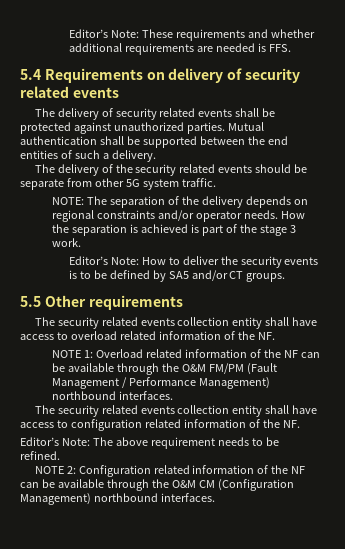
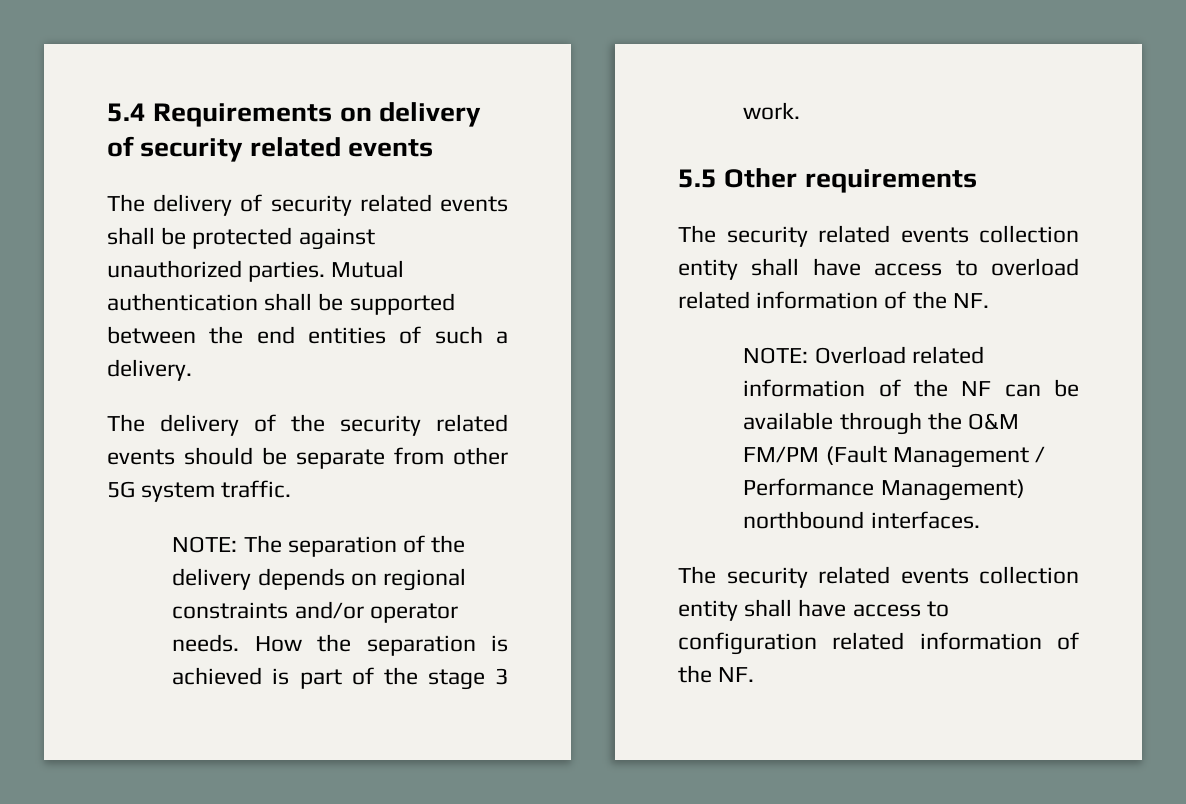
- Editor’s Note: These requirements and whether additional requirements are needed is FFS.
- Editor’s Note: How to deliver the security events is to be defined by SA5 and/or CT groups.
- NOTE 1: Overload related information of the NF can be available through the O&M FM/PM (Fault Management / Performance Management) northbound interfaces.
+ NOTE: Overload related information of the NF can be available through the O&M FM/PM (Fault Management / Performance Management) northbound interfaces.
- Editor’s Note: The above requirement needs to be refined.
- NOTE 2: Configuration related information of the NF can be available through the O&M CM (Configuration Management) northbound interfaces.

